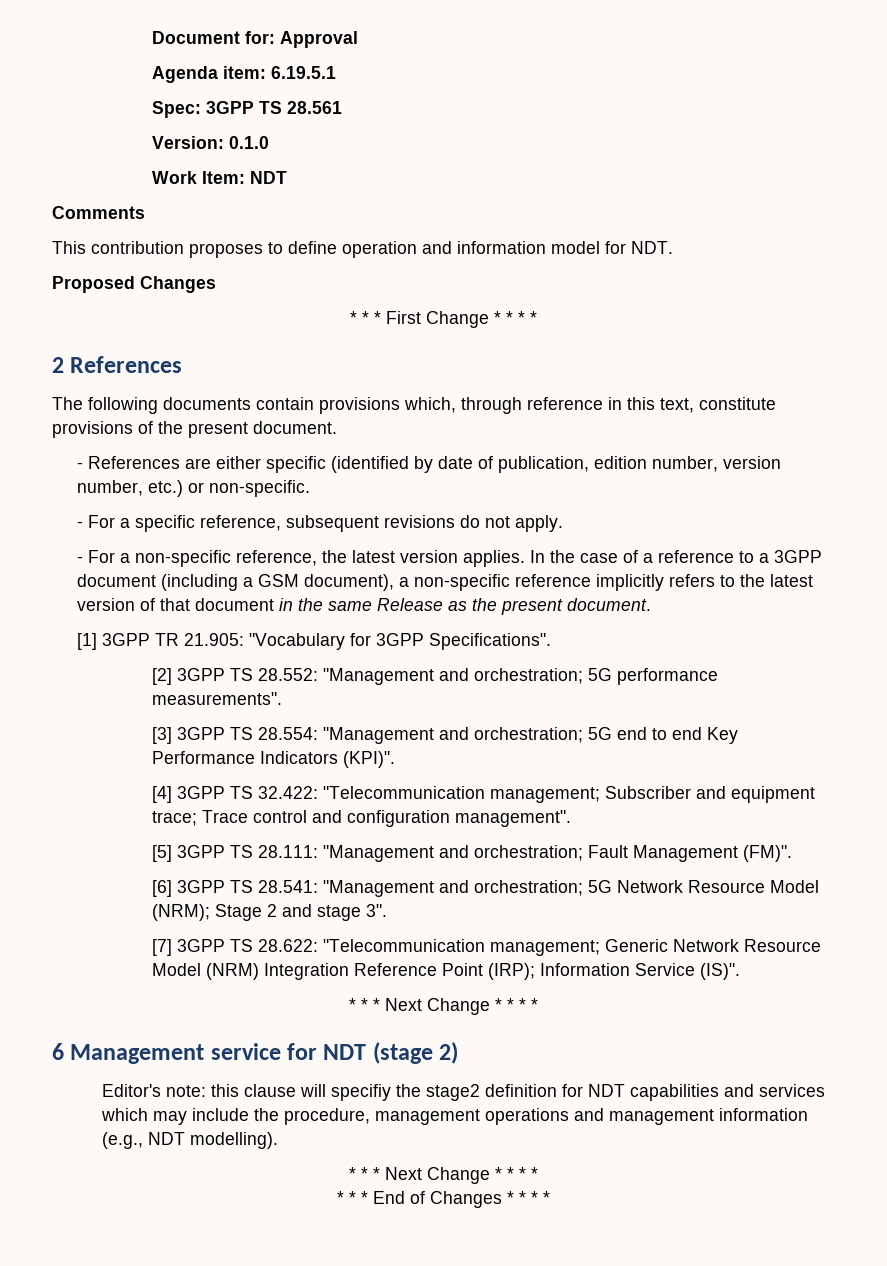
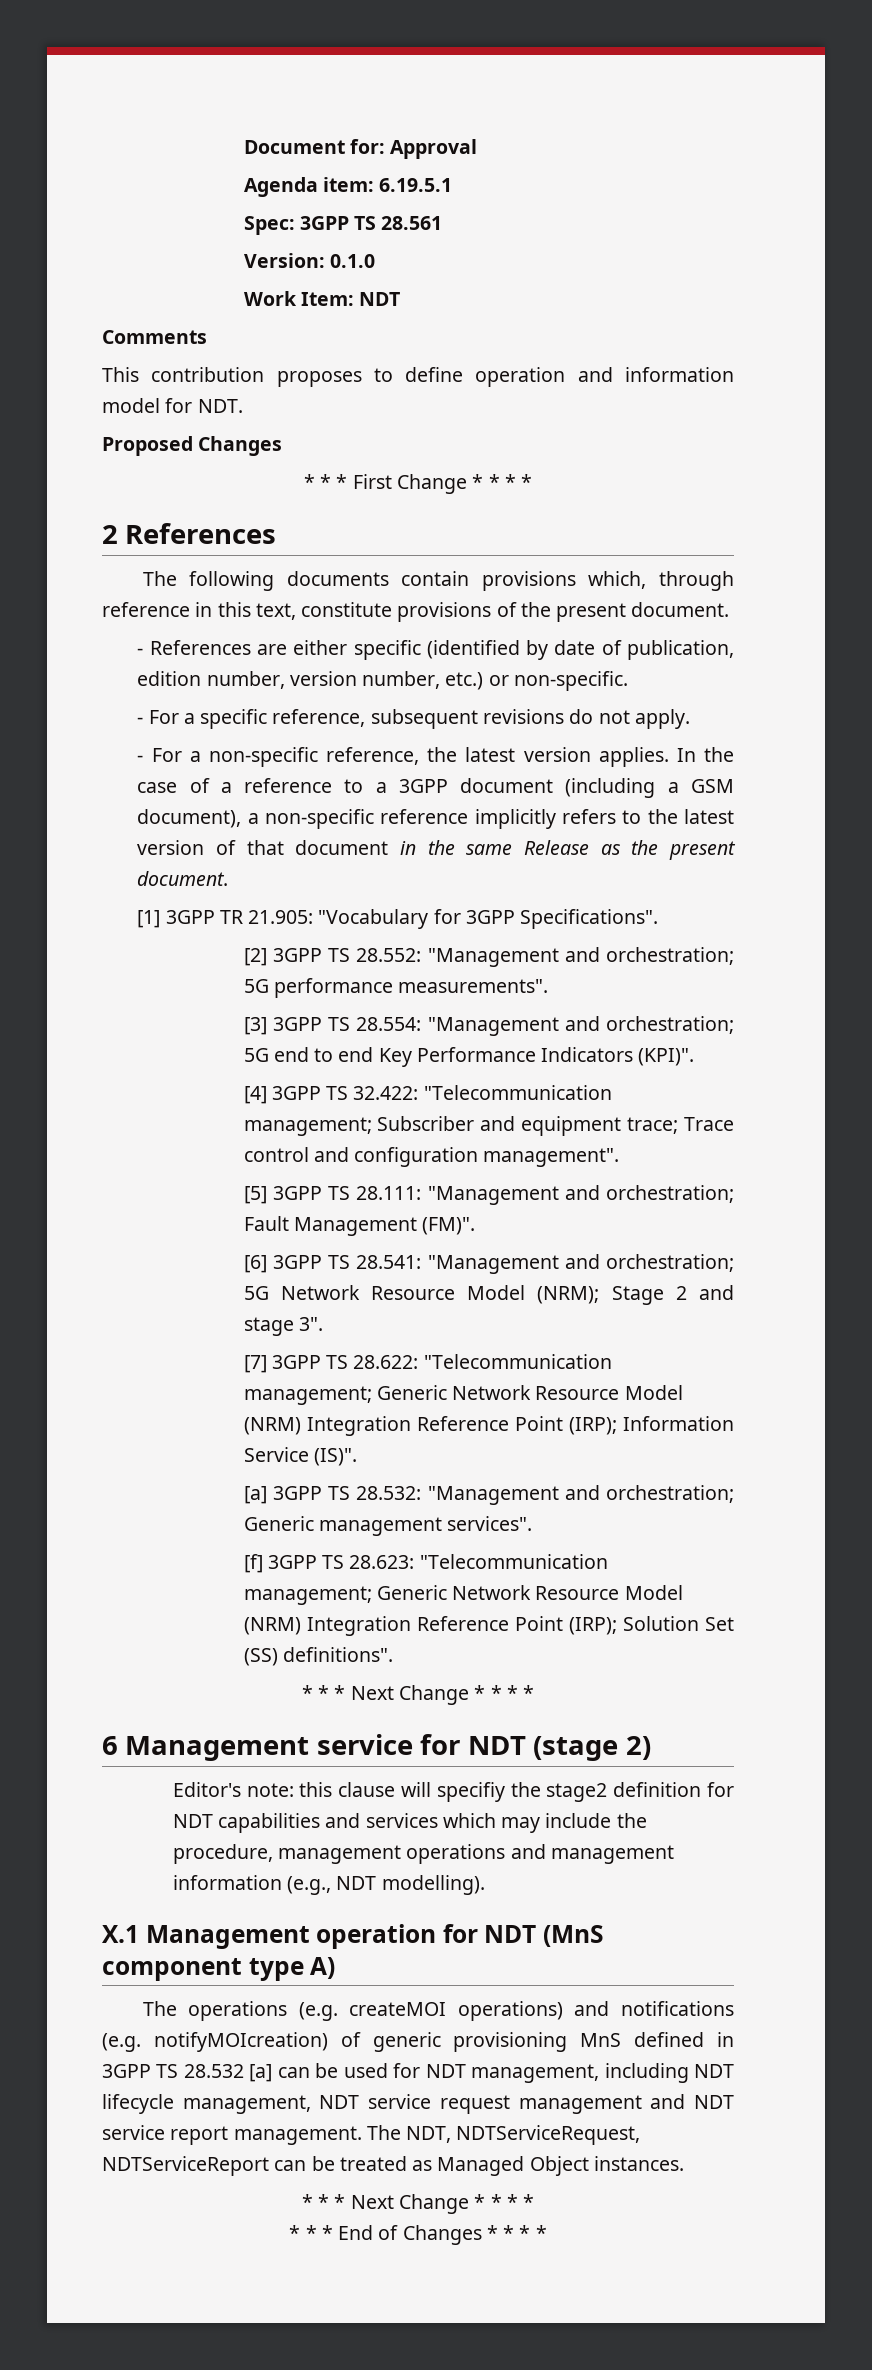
+ [a] 3GPP TS 28.532: "Management and orchestration; Generic management services".
+ [f] 3GPP TS 28.623: "Telecommunication management; Generic Network Resource Model (NRM) Integration Reference Point (IRP); Solution Set (SS) definitions".
+ X.1 Management operation for NDT (MnS component type A)
+ The operations (e.g. createMOI operations) and notifications (e.g. notifyMOIcreation) of generic provisioning MnS defined in 3GPP TS 28.532 [a] can be used for NDT management, including NDT lifecycle management, NDT service request management and NDT service report management. The NDT, NDTServiceRequest, NDTServiceReport can be treated as Managed Object instances.

